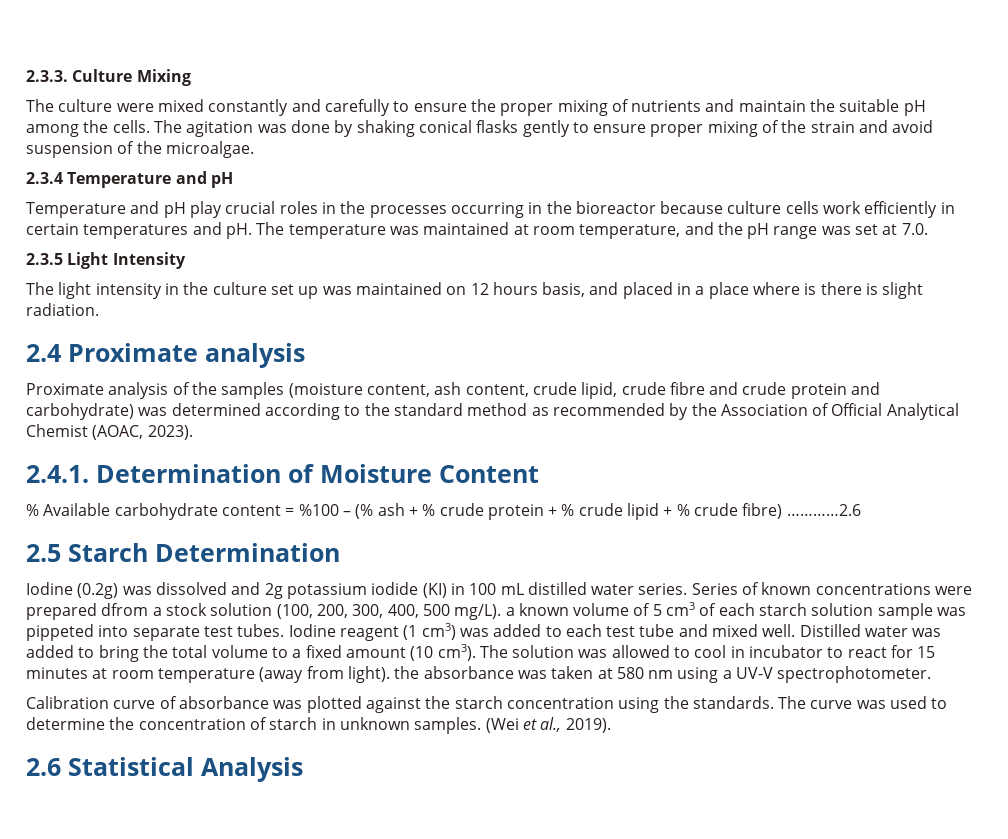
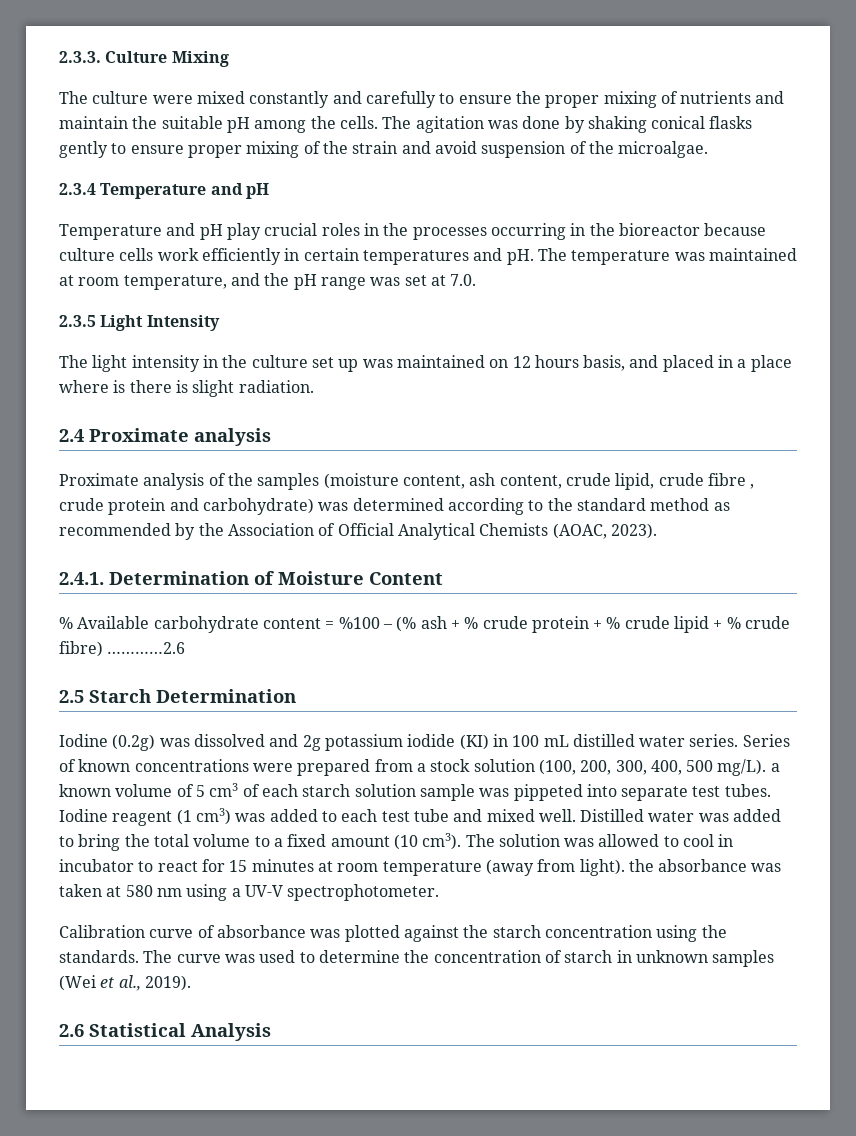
- Proximate analysis of the samples (moisture content, ash content, crude lipid, crude fibre and crude protein and carbohydrate) was determined according to the standard method as recommended by the Association of Official Analytical Chemist (AOAC, 2023).
+ Proximate analysis of the samples (moisture content, ash content, crude lipid, crude fibre , crude protein and carbohydrate) was determined according to the standard method as recommended by the Association of Official Analytical Chemists (AOAC, 2023).
- Series of known concentrations were prepared dfrom a stock solution (100, 200, 300, 400, 500 mg/L). a known volume of 5 cm3 of each starch solution sample was pippeted into separate test tubes.
+ Series of known concentrations were prepared from a stock solution (100, 200, 300, 400, 500 mg/L). a known volume of 5 cm3 of each starch solution sample was pippeted into separate test tubes.
- The curve was used to determine the concentration of starch in unknown samples. (Wei et al., 2019).
+ The curve was used to determine the concentration of starch in unknown samples (Wei et al., 2019).

